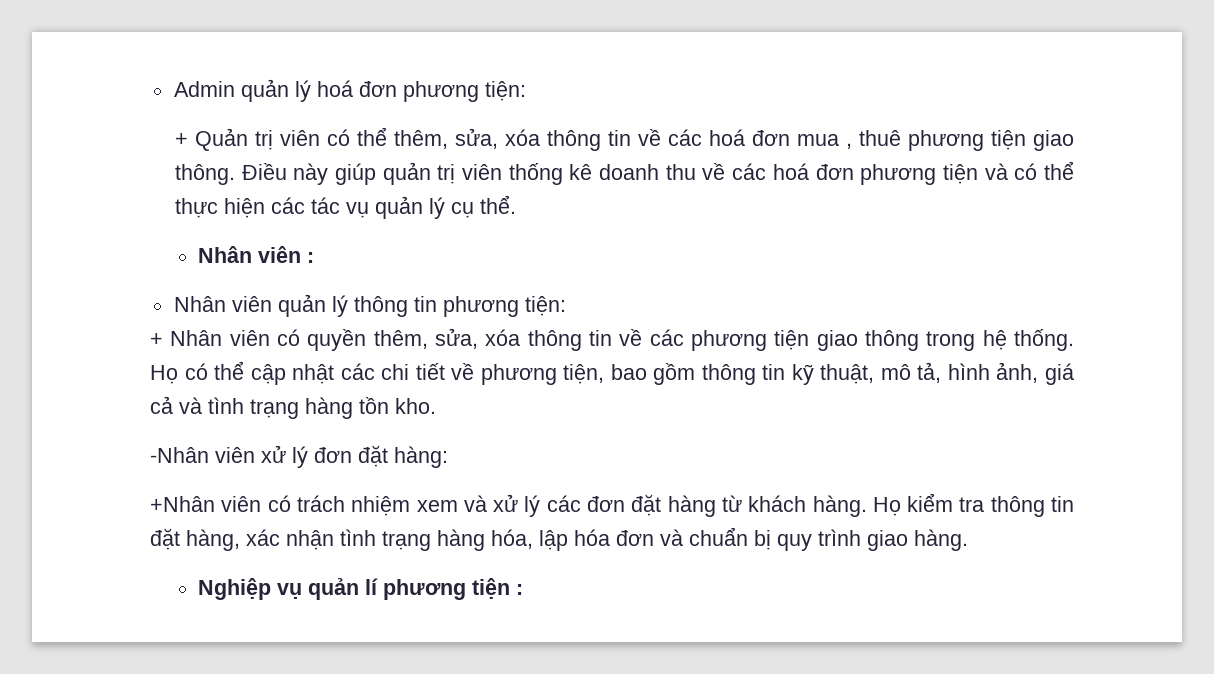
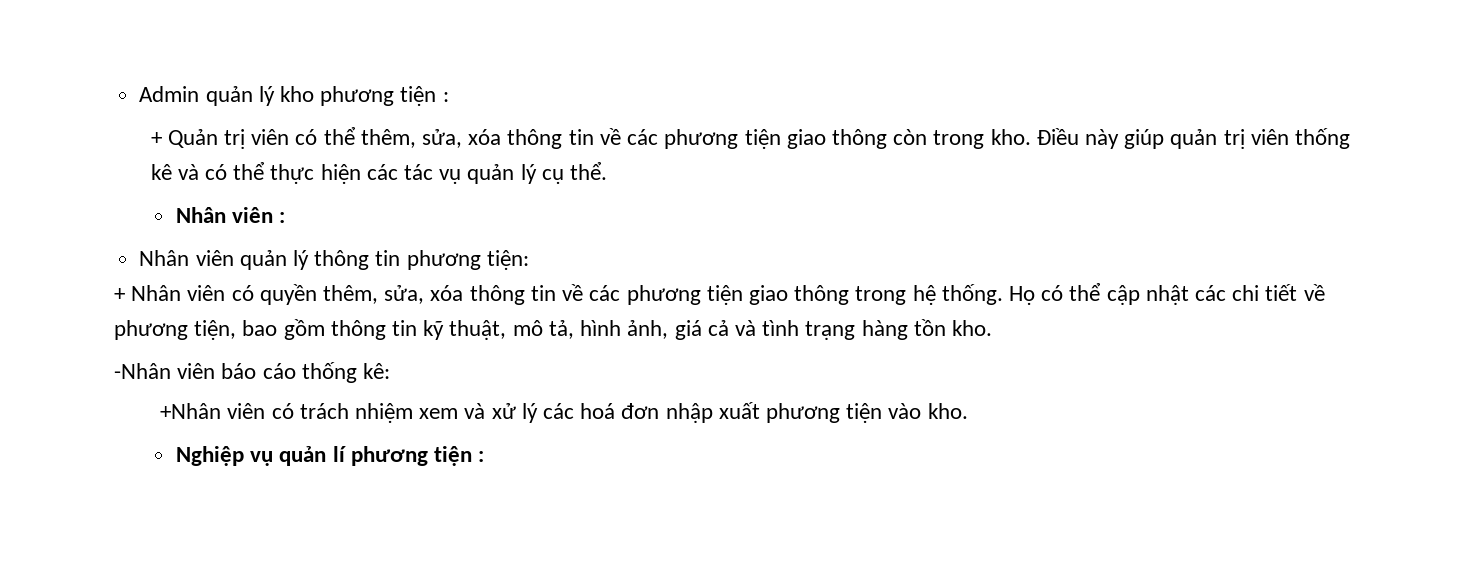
- Admin quản lý hoá đơn phương tiện:
+ Admin quản lý kho phương tiện :
- + Quản trị viên có thể thêm, sửa, xóa thông tin về các hoá đơn mua , thuê phương tiện giao thông.
+ + Quản trị viên có thể thêm, sửa, xóa thông tin về các phương tiện giao thông còn trong kho.
- Điều này giúp quản trị viên thống kê doanh thu về các hoá đơn phương tiện và có thể thực hiện các tác vụ quản lý cụ thể.
+ Điều này giúp quản trị viên thống kê và có thể thực hiện các tác vụ quản lý cụ thể.
- -Nhân viên xử lý đơn đặt hàng:
+ -Nhân viên báo cáo thống kê:
- +Nhân viên có trách nhiệm xem và xử lý các đơn đặt hàng từ khách hàng. Họ kiểm tra thông tin đặt hàng, xác nhận tình trạng hàng hóa, lập hóa đơn và chuẩn bị quy trình giao hàng.
+ +Nhân viên có trách nhiệm xem và xử lý các hoá đơn nhập xuất phương tiện vào kho.

